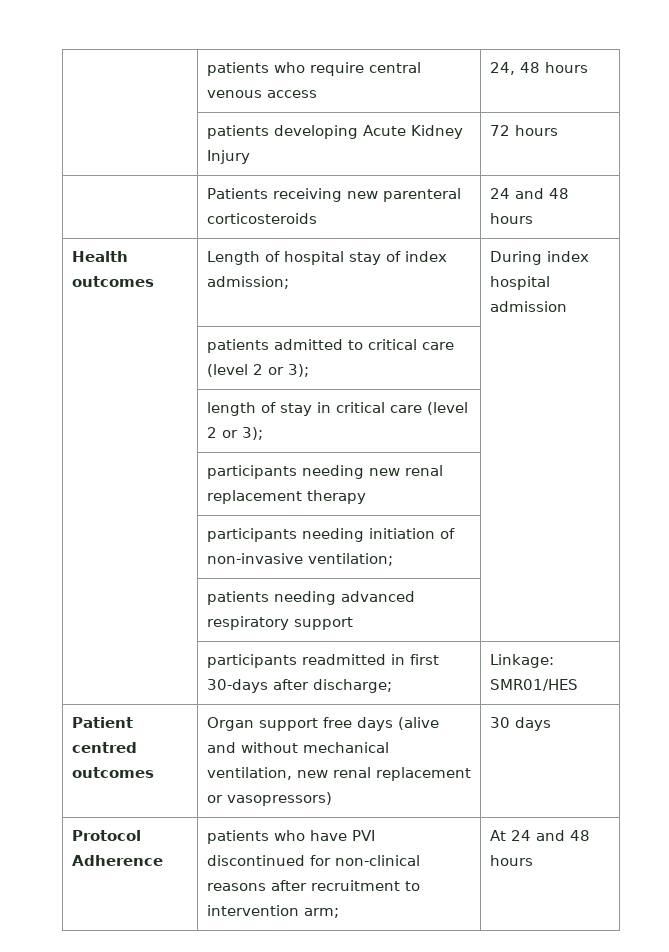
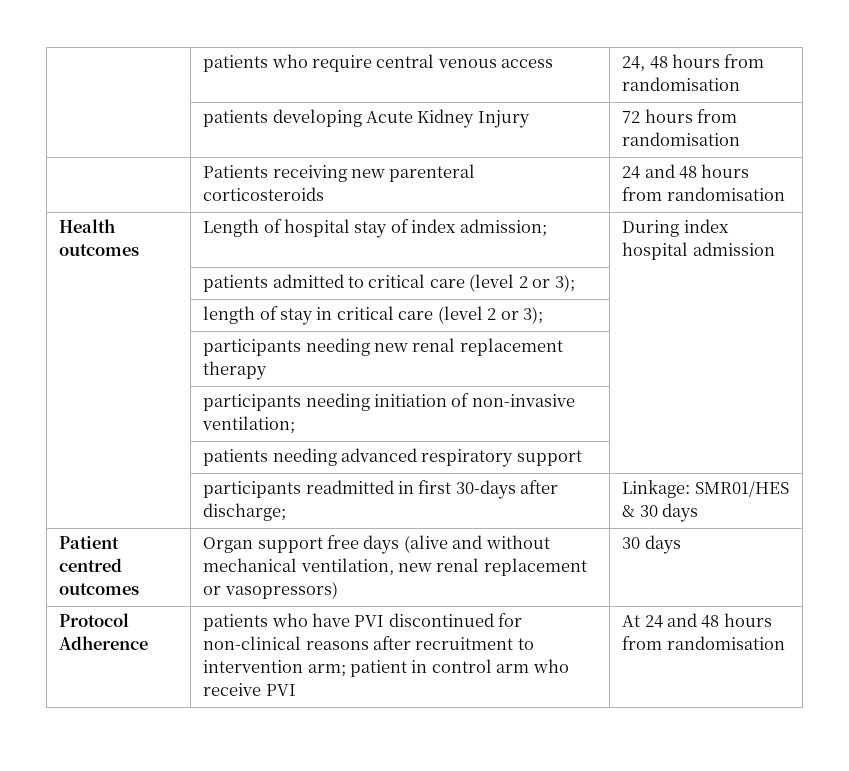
- | patients who require central venous access | 24, 48 hours
+ | patients who require central venous access | 24, 48 hours from randomisation
- | patients developing Acute Kidney Injury | 72 hours
+ | patients developing Acute Kidney Injury | 72 hours from randomisation
- | Patients receiving new parenteral corticosteroids | 24 and 48 hours
+ | Patients receiving new parenteral corticosteroids | 24 and 48 hours from randomisation
- | participants readmitted in first 30-days after discharge; | Linkage: SMR01/HES
+ | participants readmitted in first 30-days after discharge; | Linkage: SMR01/HES & 30 days
- Protocol Adherence | patients who have PVI discontinued for non-clinical reasons after recruitment to intervention arm; | At 24 and 48 hours
+ Protocol Adherence | patients who have PVI discontinued for non-clinical reasons after recruitment to intervention arm; patient in control arm who receive PVI | At 24 and 48 hours from randomisation

